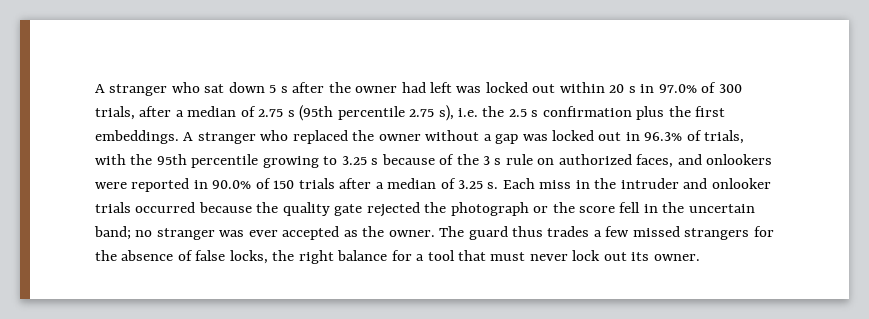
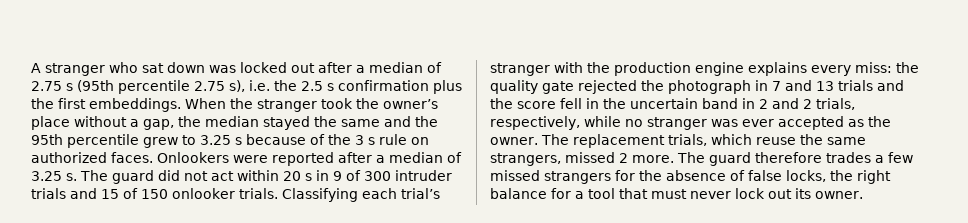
- A stranger who sat down 5 s after the owner had left was locked out within 20 s in 97.0% of 300 trials, after a median of 2.75 s (95th percentile 2.75 s), i.e. the 2.5 s confirmation plus the first embeddings.
+ A stranger who sat down was locked out after a median of 2.75 s (95th percentile 2.75 s), i.e. the 2.5 s confirmation plus the first embeddings.
- A stranger who replaced the owner without a gap was locked out in 96.3% of trials, with the 95th percentile growing to 3.25 s because of the 3 s rule on authorized faces, and onlookers were reported in 90.0% of 150 trials after a median of 3.25 s.
+ When the stranger took the owner’s place without a gap, the median stayed the same and the 95th percentile grew to 3.25 s because of the 3 s rule on authorized faces. Onlookers were reported after a median of 3.25 s.
- Each miss in the intruder and onlooker trials occurred because the quality gate rejected the photograph or the score fell in the uncertain band; no stranger was ever accepted as the owner.
+ The guard did not act within 20 s in 9 of 300 intruder trials and 15 of 150 onlooker trials. Classifying each trial’s stranger with the production engine explains every miss: the quality gate rejected the photograph in 7 and 13 trials and the score fell in the uncertain band in 2 and 2 trials, respectively, while no stranger was ever accepted as the owner.
- The guard thus trades a few missed strangers for the absence of false locks, the right balance for a tool that must never lock out its owner.
+ The replacement trials, which reuse the same strangers, missed 2 more. The guard therefore trades a few missed strangers for the absence of false locks, the right balance for a tool that must never lock out its owner.

